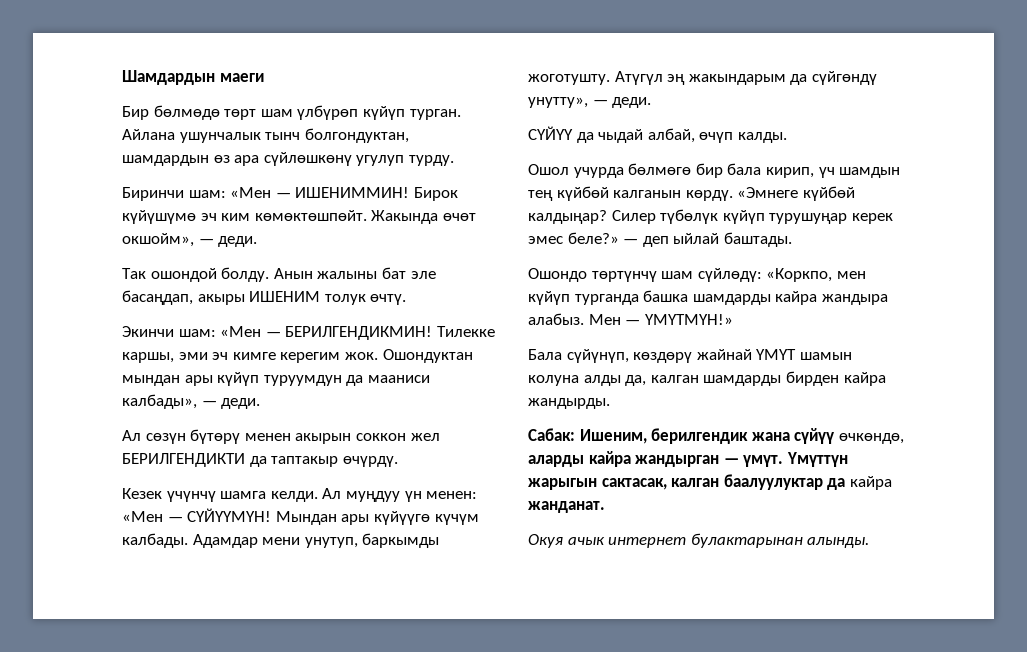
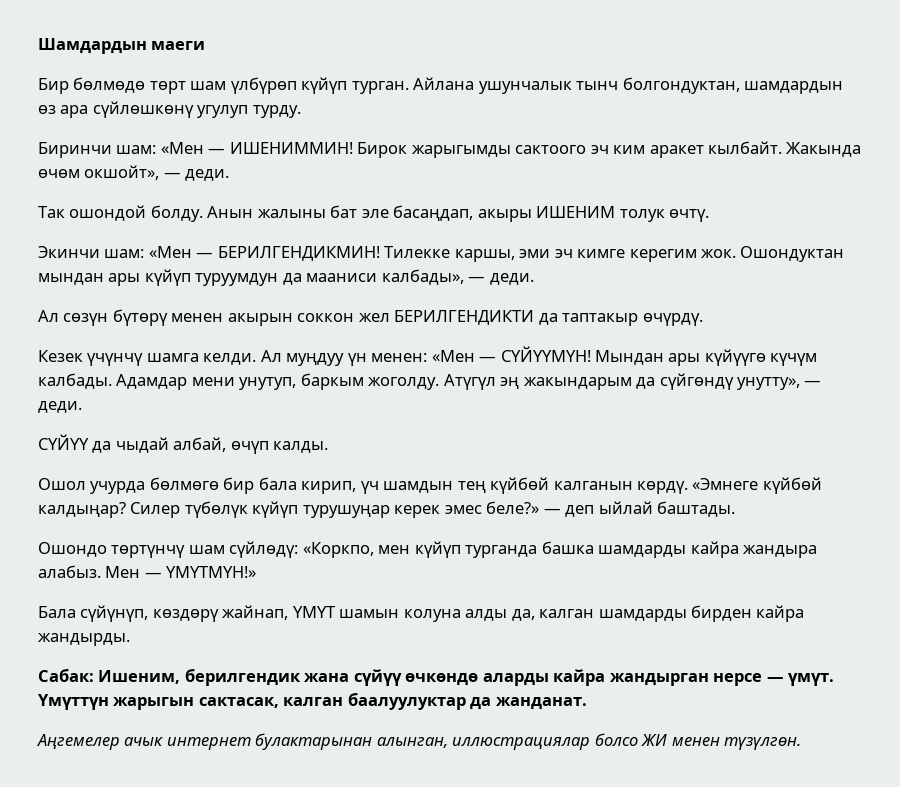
- Бирок күйүшүмө эч ким көмөктөшпөйт. Жакында өчөт окшойм», — деди.
+ Бирок жарыгымды сактоого эч ким аракет кылбайт. Жакында өчөм окшойт», — деди.
- Адамдар мени унутуп, баркымды жоготушту.
+ Адамдар мени унутуп, баркым жоголду.
- Бала сүйүнүп, көздөрү жайнай ҮМҮТ шамын колуна алды да, калган шамдарды бирден кайра жандырды.
+ Бала сүйүнүп, көздөрү жайнап, ҮМҮТ шамын колуна алды да, калган шамдарды бирден кайра жандырды.
- Сабак: Ишеним, берилгендик жана сүйүү өчкөндө, аларды кайра жандырган — үмүт.
+ Сабак: Ишеним, берилгендик жана сүйүү өчкөндө аларды кайра жандырган нерсе — үмүт.
- Үмүттүн жарыгын сактасак, калган баалуулуктар да кайра жанданат.
+ Үмүттүн жарыгын сактасак, калган баалуулуктар да жанданат.
- Окуя ачык интернет булактарынан алынды.
+ Аңгемелер ачык интернет булактарынан алынган, иллюстрациялар болсо ЖИ менен түзүлгөн.

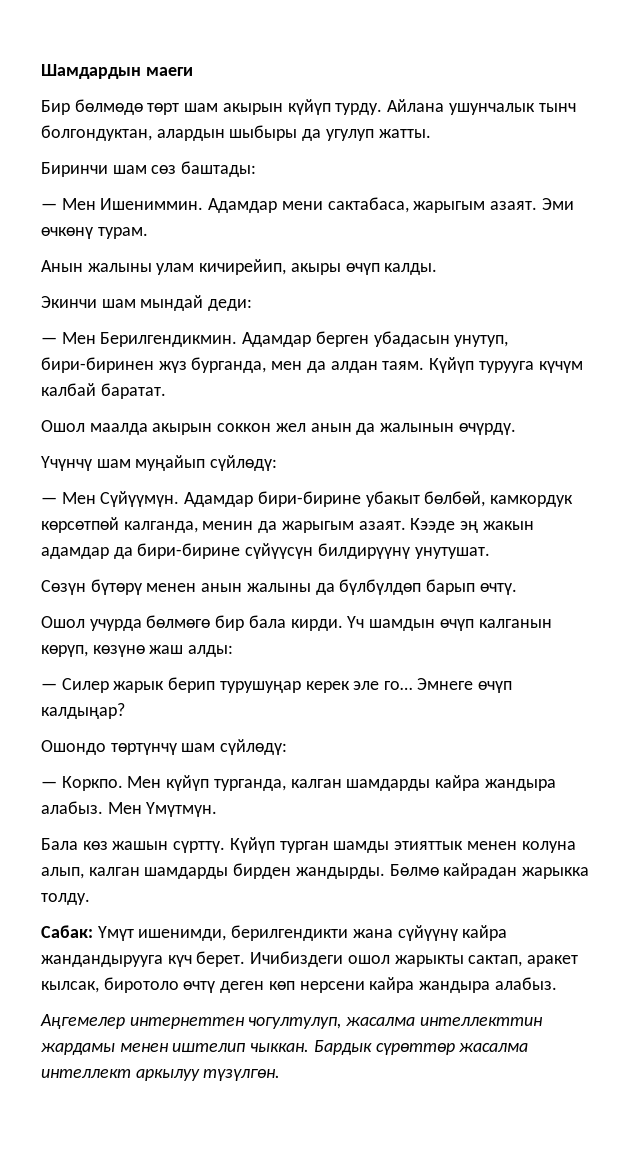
- Бир бөлмөдө төрт шам үлбүрөп күйүп турган.
+ Бир бөлмөдө төрт шам акырын күйүп турду.
- Айлана ушунчалык тынч болгондуктан, шамдардын өз ара сүйлөшкөнү угулуп турду.
- Биринчи шам: «Мен — ИШЕНИММИН! Бирок жарыгымды сактоого эч ким аракет кылбайт. Жакында өчөм окшойт», — деди.
- Так ошондой болду. Анын жалыны бат эле басаңдап, акыры ИШЕНИМ толук өчтү.
- Экинчи шам: «Мен — БЕРИЛГЕНДИКМИН! Тилекке каршы, эми эч кимге керегим жок. Ошондуктан мындан ары күйүп туруумдун да мааниси калбады», — деди.
- Ал сөзүн бүтөрү менен акырын соккон жел БЕРИЛГЕНДИКТИ да таптакыр өчүрдү.
- Кезек үчүнчү шамга келди. Ал муңдуу үн менен: «Мен — СҮЙҮҮМҮН! Мындан ары күйүүгө күчүм калбады. Адамдар мени унутуп, баркым жоголду. Атүгүл эң жакындарым да сүйгөндү унутту», — деди.
- СҮЙҮҮ да чыдай албай, өчүп калды.
+ Айлана ушунчалык тынч болгондуктан, алардын шыбыры да угулуп жатты.
+ Биринчи шам сөз баштады:
+ — Мен Ишениммин. Адамдар мени сактабаса, жарыгым азаят. Эми өчкөнү турам.
+ Анын жалыны улам кичирейип, акыры өчүп калды.
+ Экинчи шам мындай деди:
+ — Мен Берилгендикмин. Адамдар берген убадасын унутуп, бири-биринен жүз бурганда, мен да алдан таям. Күйүп турууга күчүм калбай баратат.
+ Ошол маалда акырын соккон жел анын да жалынын өчүрдү.
+ Үчүнчү шам муңайып сүйлөдү:
+ — Мен Сүйүүмүн. Адамдар бири-бирине убакыт бөлбөй, камкордук көрсөтпөй калганда, менин да жарыгым азаят. Кээде эң жакын адамдар да бири-бирине сүйүүсүн билдирүүнү унутушат.
+ Сөзүн бүтөрү менен анын жалыны да бүлбүлдөп барып өчтү.
- Ошол учурда бөлмөгө бир бала кирип, үч шамдын тең күйбөй калганын көрдү. «Эмнеге күйбөй калдыңар? Силер түбөлүк күйүп турушуңар керек эмес беле?» — деп ыйлай баштады.
- Ошондо төртүнчү шам сүйлөдү: «Коркпо, мен күйүп турганда башка шамдарды кайра жандыра алабыз.
+ Ошол учурда бөлмөгө бир бала кирди. Үч шамдын өчүп калганын көрүп, көзүнө жаш алды:
+ — Силер жарык берип турушуңар керек эле го… Эмнеге өчүп калдыңар?
+ Ошондо төртүнчү шам сүйлөдү:
+ — Коркпо. Мен күйүп турганда, калган шамдарды кайра жандыра алабыз.
- Мен — ҮМҮТМҮН!»
+ Мен Үмүтмүн.
- Бала сүйүнүп, көздөрү жайнап, ҮМҮТ шамын колуна алды да, калган шамдарды бирден кайра жандырды.
- Сабак: Ишеним, берилгендик жана сүйүү өчкөндө аларды кайра жандырган нерсе — үмүт. Үмүттүн жарыгын сактасак, калган баалуулуктар да жанданат.
- Аңгемелер ачык интернет булактарынан алынган, иллюстрациялар болсо ЖИ менен түзүлгөн.
+ Бала көз жашын сүрттү. Күйүп турган шамды этияттык менен колуна алып, калган шамдарды бирден жандырды. Бөлмө кайрадан жарыкка толду.
+ Сабак: Үмүт ишенимди, берилгендикти жана сүйүүнү кайра жандандырууга күч берет. Ичибиздеги ошол жарыкты сактап, аракет кылсак, биротоло өчтү деген көп нерсени кайра жандыра алабыз.
+ Аңгемелер интернеттен чогултулуп, жасалма интеллекттин жардамы менен иштелип чыккан. Бардык сүрөттөр жасалма интеллект аркылуу түзүлгөн.

